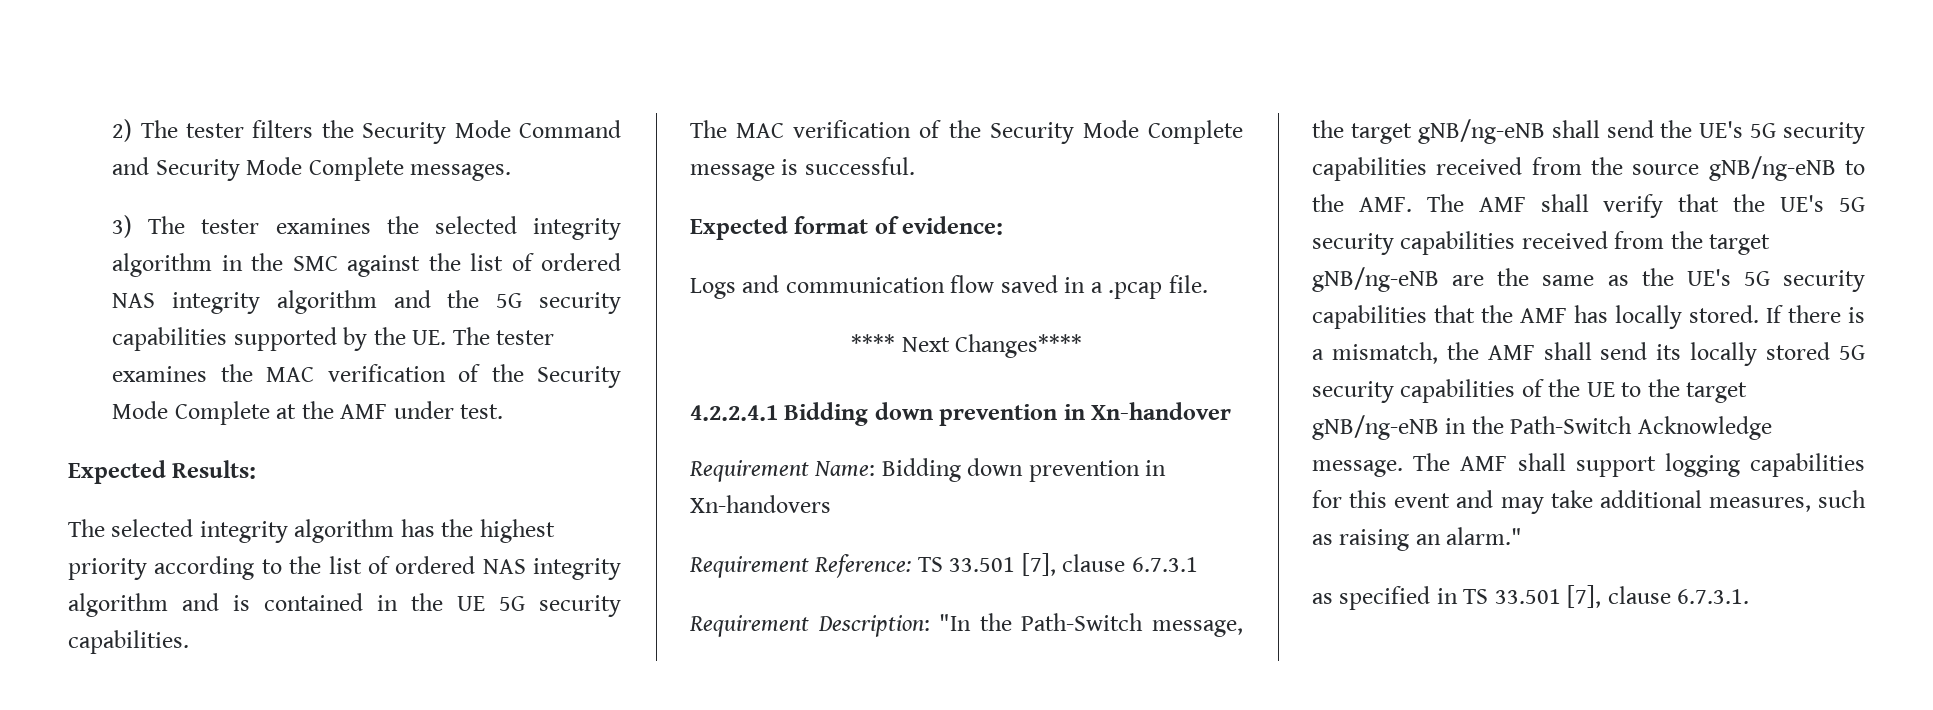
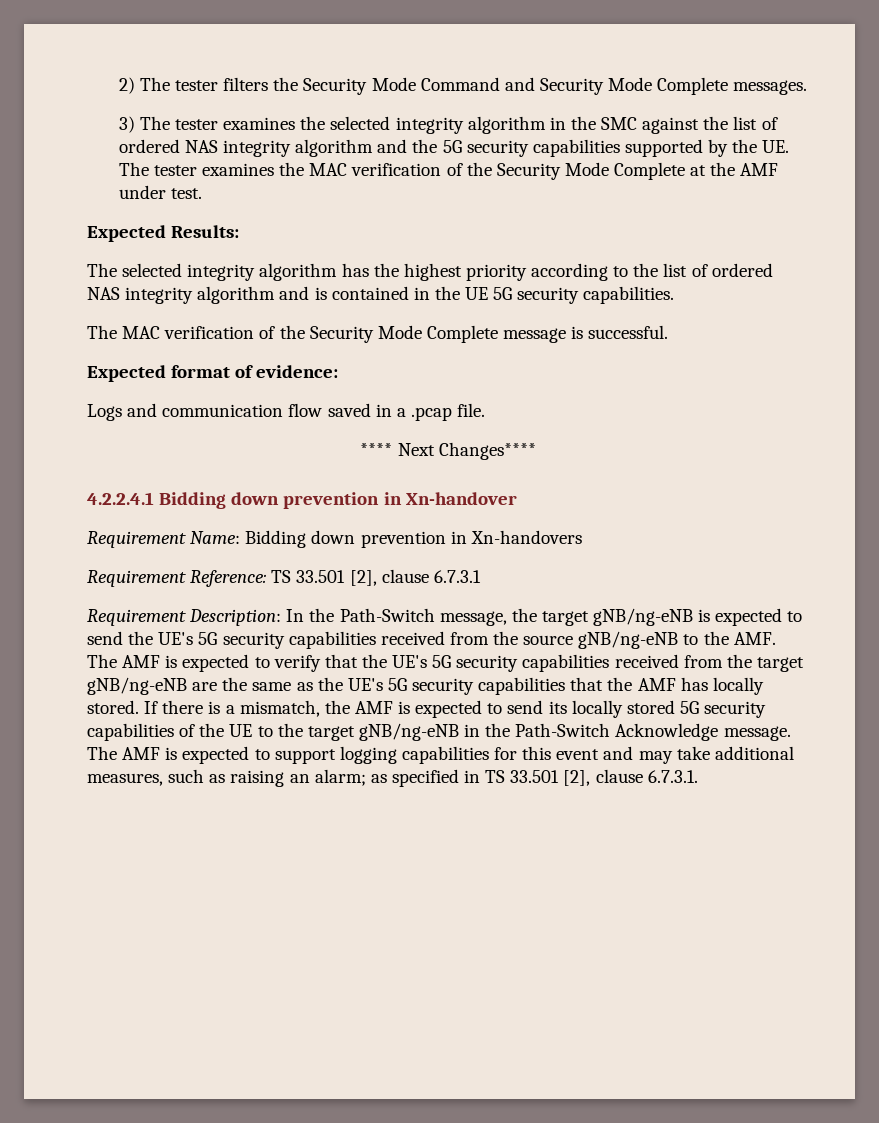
- Requirement Reference: TS 33.501 [7], clause 6.7.3.1
+ Requirement Reference: TS 33.501 [2], clause 6.7.3.1
- Requirement Description: "In the Path-Switch message, the target gNB/ng-eNB shall send the UE's 5G security capabilities received from the source gNB/ng-eNB to the AMF. The AMF shall verify that the UE's 5G security capabilities received from the target gNB/ng-eNB are the same as the UE's 5G security capabilities that the AMF has locally stored.
+ Requirement Description: In the Path-Switch message, the target gNB/ng-eNB is expected to send the UE's 5G security capabilities received from the source gNB/ng-eNB to the AMF. The AMF is expected to verify that the UE's 5G security capabilities received from the target gNB/ng-eNB are the same as the UE's 5G security capabilities that the AMF has locally stored.
- If there is a mismatch, the AMF shall send its locally stored 5G security capabilities of the UE to the target gNB/ng-eNB in the Path-Switch Acknowledge message.
+ If there is a mismatch, the AMF is expected to send its locally stored 5G security capabilities of the UE to the target gNB/ng-eNB in the Path-Switch Acknowledge message.
- The AMF shall support logging capabilities for this event and may take additional measures, such as raising an alarm."
- as specified in TS 33.501 [7], clause 6.7.3.1.
+ The AMF is expected to support logging capabilities for this event and may take additional measures, such as raising an alarm; as specified in TS 33.501 [2], clause 6.7.3.1.

